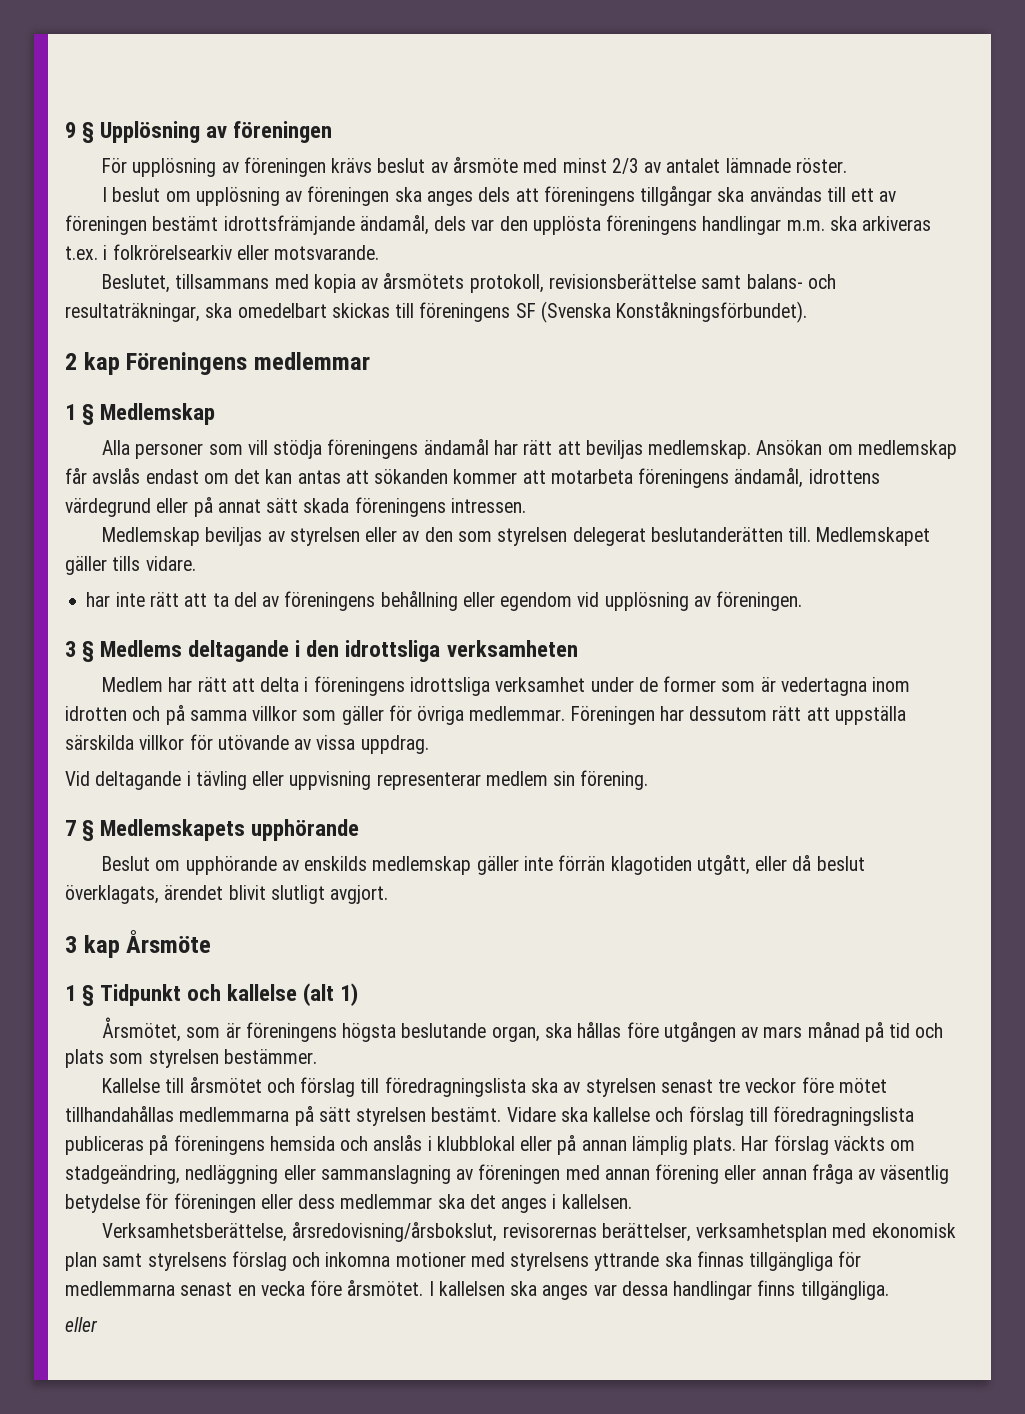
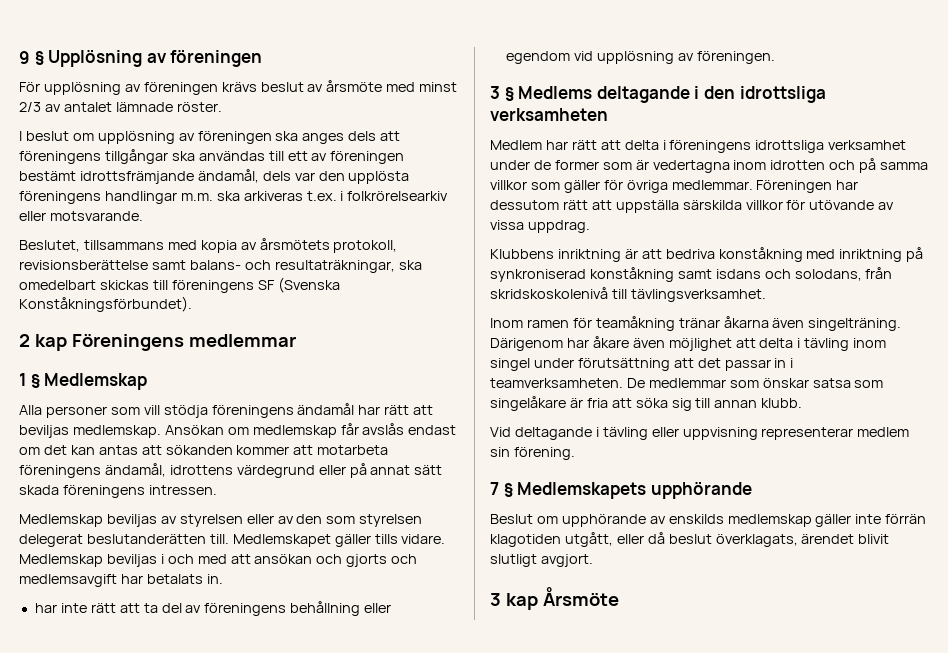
+ Medlemskap beviljas i och med att ansökan och gjorts och medlemsavgift har betalats in.
+ Klubbens inriktning är att bedriva konståkning med inriktning på synkroniserad konståkning samt isdans och solodans, från skridskoskolenivå till tävlingsverksamhet.
+ Inom ramen för teamåkning tränar åkarna även singelträning. Därigenom har åkare även möjlighet att delta i tävling inom singel under förutsättning att det passar in i teamverksamheten. De medlemmar som önskar satsa som singelåkare är fria att söka sig till annan klubb.
- 1 § Tidpunkt och kallelse (alt 1)
- Årsmötet, som är föreningens högsta beslutande organ, ska hållas före utgången av mars månad på tid och plats som styrelsen bestämmer.
- Kallelse till årsmötet och förslag till föredragningslista ska av styrelsen senast tre veckor före mötet tillhandahållas medlemmarna på sätt styrelsen bestämt. Vidare ska kallelse och förslag till föredragningslista publiceras på föreningens hemsida och anslås i klubblokal eller på annan lämplig plats. Har förslag väckts om stadgeändring, nedläggning eller sammanslagning av föreningen med annan förening eller annan fråga av väsentlig betydelse för föreningen eller dess medlemmar ska det anges i kallelsen.
- Verksamhetsberättelse, årsredovisning/årsbokslut, revisorernas berättelser, verksamhetsplan med ekonomisk plan samt styrelsens förslag och inkomna motioner med styrelsens yttrande ska finnas tillgängliga för medlemmarna senast en vecka före årsmötet. I kallelsen ska anges var dessa handlingar finns tillgängliga.
- eller

